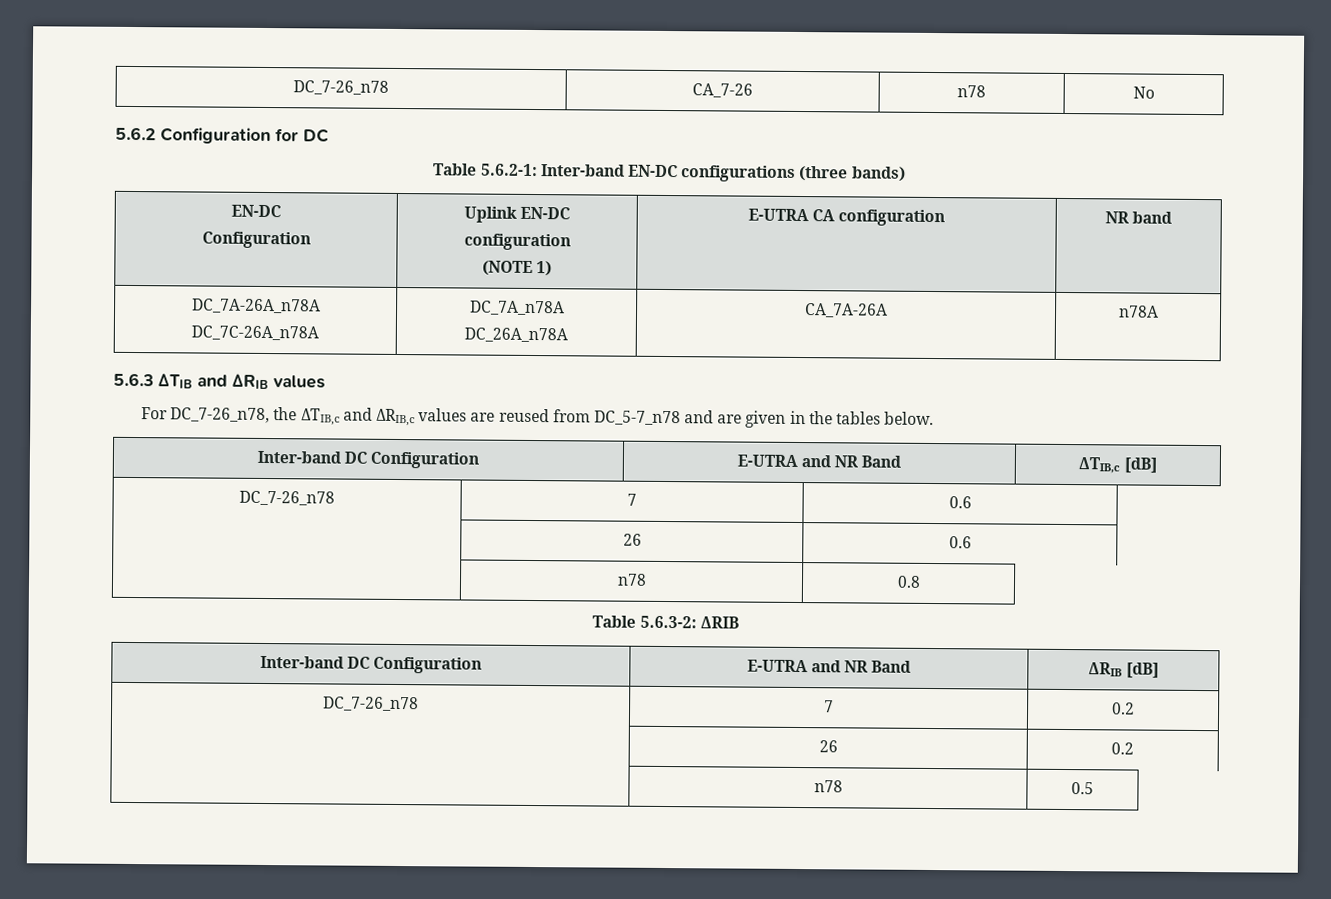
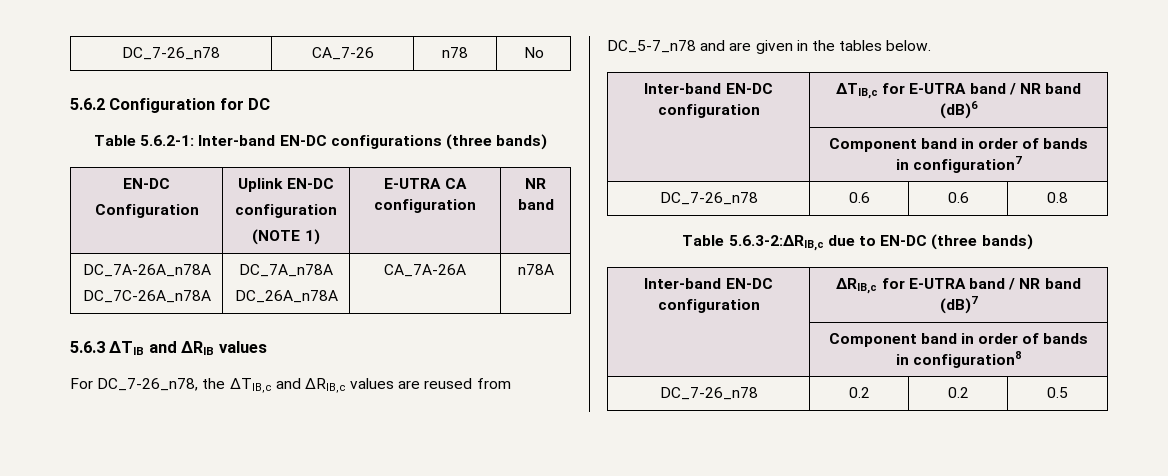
- Inter-band DC Configuration | E-UTRA and NR Band | ΔTIB,c [dB]
- DC_7-26_n78 | 7 | 0.6
- | 26 | 0.6
- | n78 | 0.8
+ Inter-band EN-DC configuration | ΔTIB,c for E-UTRA band / NR band (dB)6
+ | Component band in order of bands in configuration7
+ DC_7-26_n78 | 0.6 | 0.6 | 0.8
- Table 5.6.3-2: ΔRIB
- Inter-band DC Configuration | E-UTRA and NR Band | ΔRIB [dB]
- DC_7-26_n78 | 7 | 0.2
- | 26 | 0.2
- | n78 | 0.5
+ Table 5.6.3-2:ΔRIB,c due to EN-DC (three bands)
+ Inter-band EN-DC configuration | ΔRIB,c for E-UTRA band / NR band (dB)7
+ | Component band in order of bands in configuration8
+ DC_7-26_n78 | 0.2 | 0.2 | 0.5

